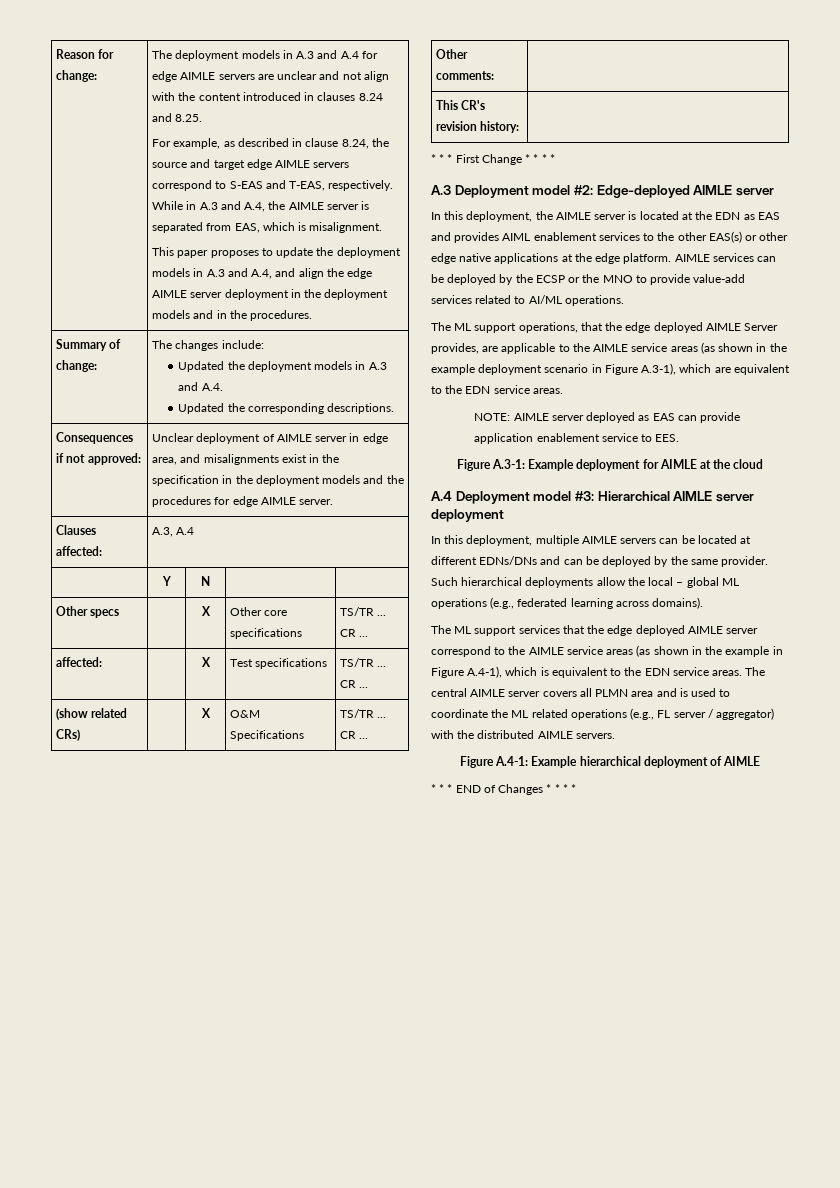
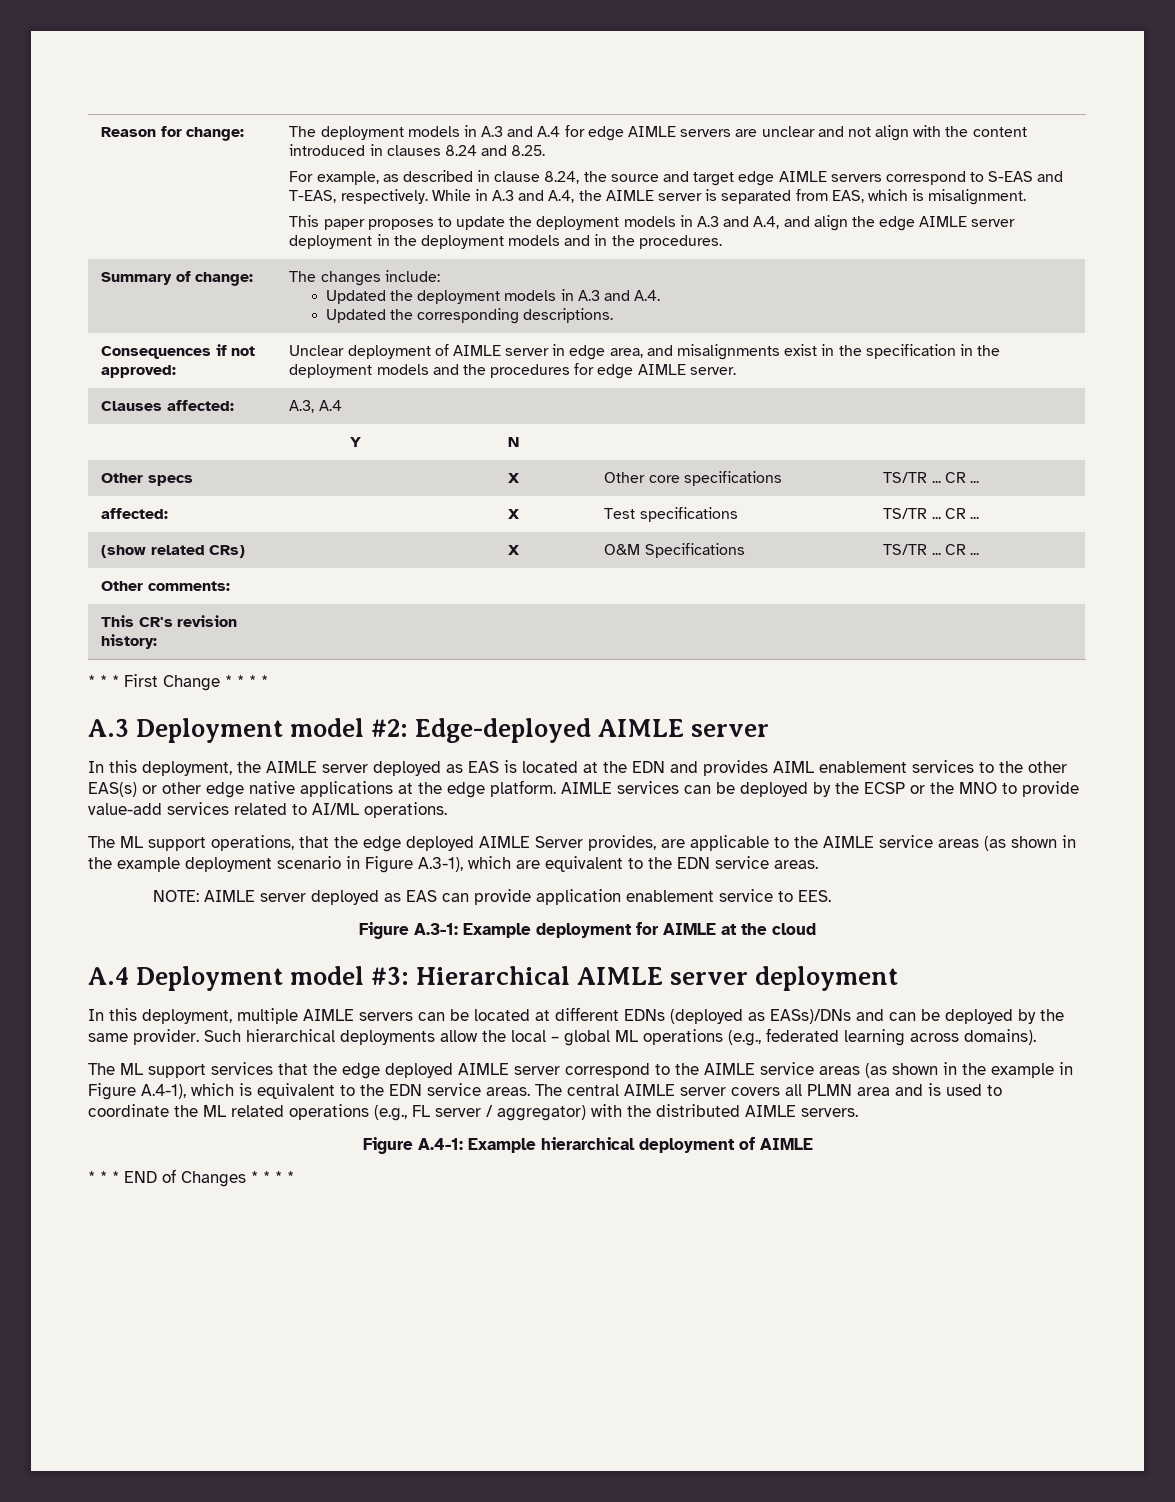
- In this deployment, the AIMLE server is located at the EDN as EAS and provides AIML enablement services to the other EAS(s) or other edge native applications at the edge platform.
+ In this deployment, the AIMLE server deployed as EAS is located at the EDN and provides AIML enablement services to the other EAS(s) or other edge native applications at the edge platform.
- In this deployment, multiple AIMLE servers can be located at different EDNs/DNs and can be deployed by the same provider.
+ In this deployment, multiple AIMLE servers can be located at different EDNs (deployed as EASs)/DNs and can be deployed by the same provider.

